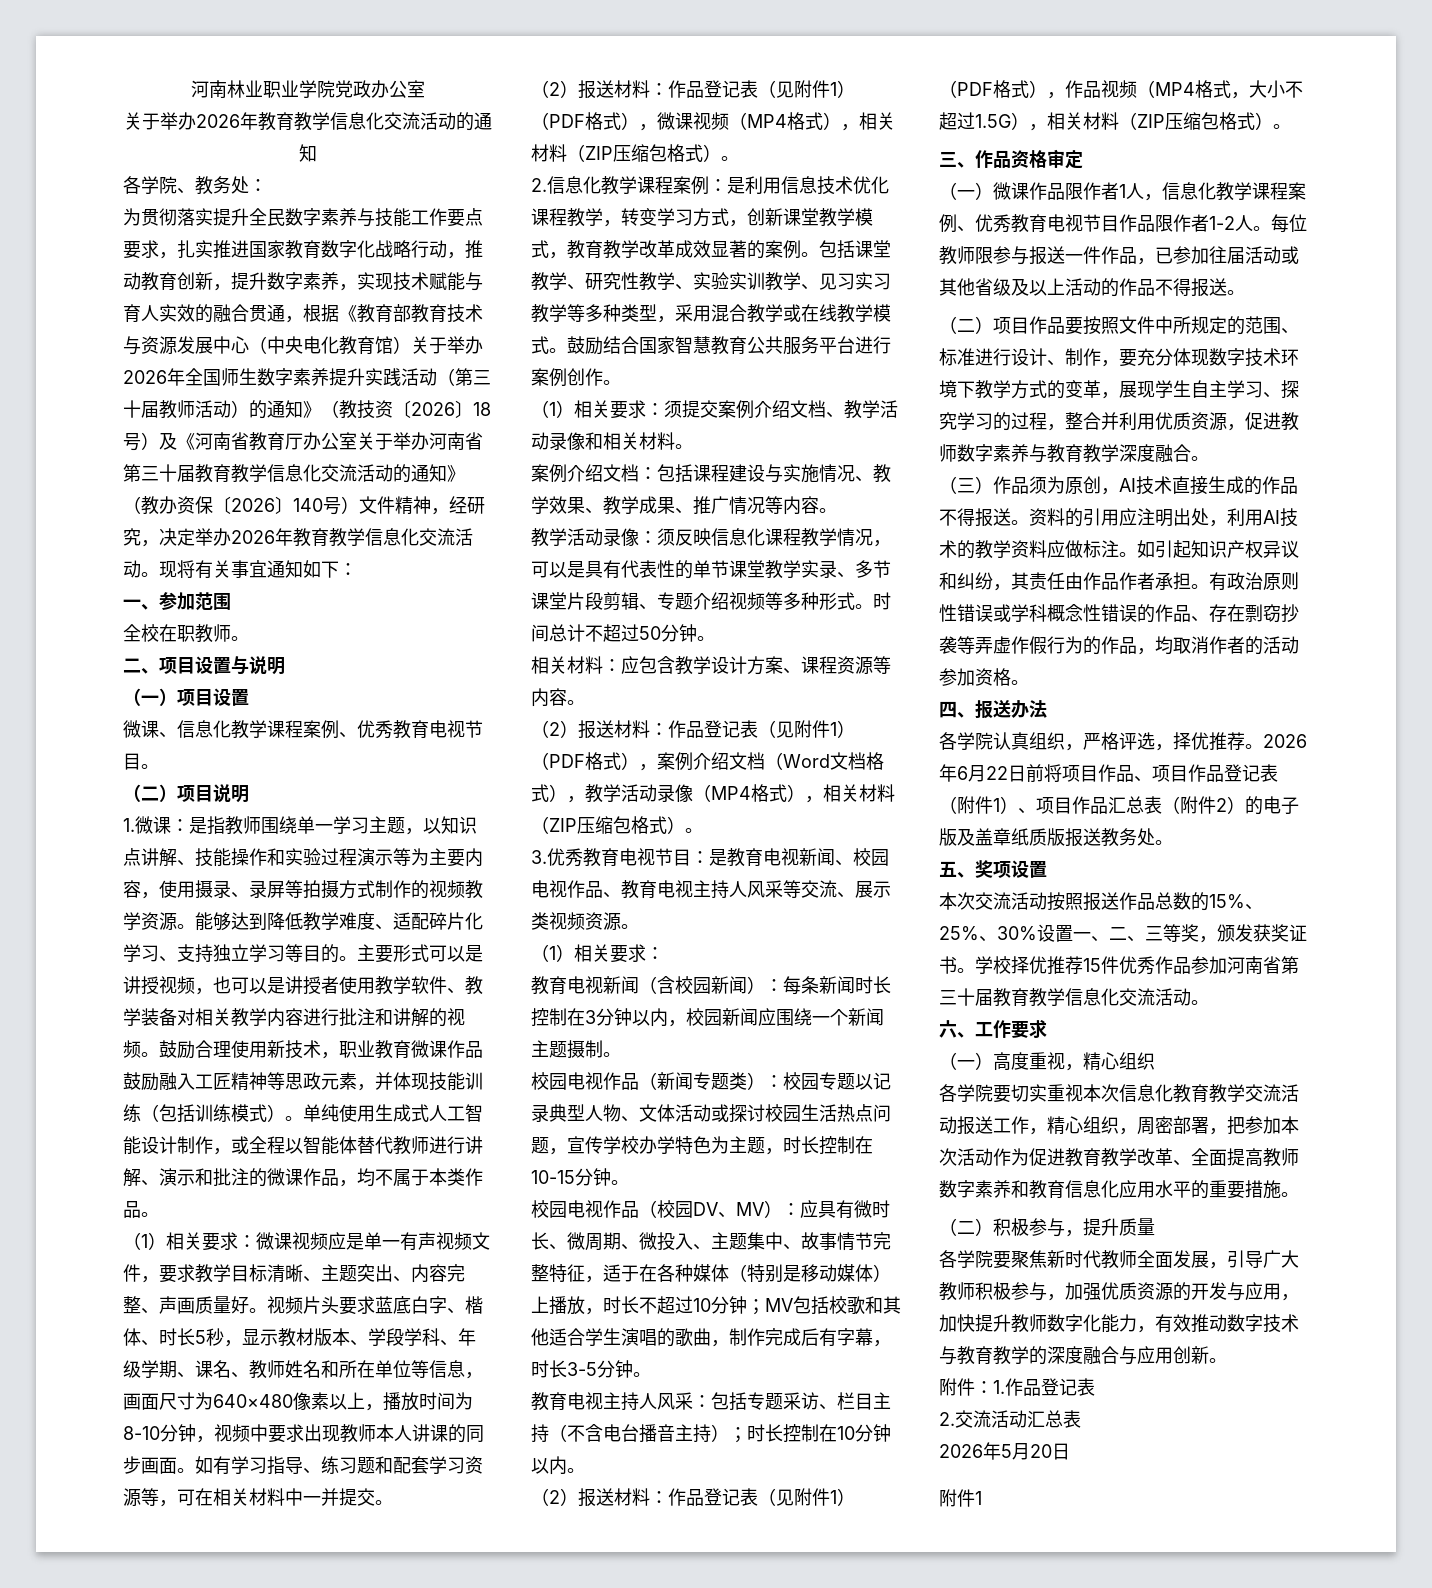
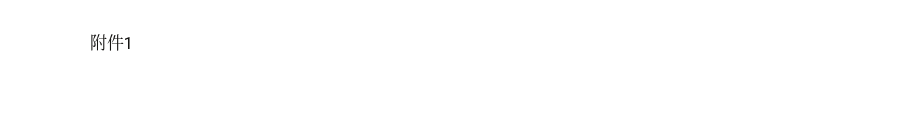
- 河南林业职业学院党政办公室
- 关于举办2026年教育教学信息化交流活动的通知
- 各学院、教务处：
- 为贯彻落实提升全民数字素养与技能工作要点要求，扎实推进国家教育数字化战略行动，推动教育创新，提升数字素养，实现技术赋能与育人实效的融合贯通，根据《教育部教育技术与资源发展中心（中央电化教育馆）关于举办2026年全国师生数字素养提升实践活动（第三十届教师活动）的通知》（教技资〔2026〕18号）及《河南省教育厅办公室关于举办河南省第三十届教育教学信息化交流活动的通知》（教办资保〔2026〕140号）文件精神，经研究，决定举办2026年教育教学信息化交流活动。现将有关事宜通知如下：
- 一、参加范围
- 全校在职教师。
- 二、项目设置与说明
- （一）项目设置
- 微课、信息化教学课程案例、优秀教育电视节目。
- （二）项目说明
- 1.微课：是指教师围绕单一学习主题，以知识点讲解、技能操作和实验过程演示等为主要内容，使用摄录、录屏等拍摄方式制作的视频教学资源。能够达到降低教学难度、适配碎片化学习、支持独立学习等目的。主要形式可以是讲授视频，也可以是讲授者使用教学软件、教学装备对相关教学内容进行批注和讲解的视频。鼓励合理使用新技术，职业教育微课作品鼓励融入工匠精神等思政元素，并体现技能训练（包括训练模式）。单纯使用生成式人工智能设计制作，或全程以智能体替代教师进行讲解、演示和批注的微课作品，均不属于本类作品。
- （1）相关要求：微课视频应是单一有声视频文件，要求教学目标清晰、主题突出、内容完整、声画质量好。视频片头要求蓝底白字、楷体、时长5秒，显示教材版本、学段学科、年级学期、课名、教师姓名和所在单位等信息，画面尺寸为640×480像素以上，播放时间为8-10分钟，视频中要求出现教师本人讲课的同步画面。如有学习指导、练习题和配套学习资源等，可在相关材料中一并提交。
- （2）报送材料：作品登记表（见附件1）（PDF格式），微课视频（MP4格式），相关材料（ZIP压缩包格式）。
- 2.信息化教学课程案例：是利用信息技术优化课程教学，转变学习方式，创新课堂教学模式，教育教学改革成效显著的案例。包括课堂教学、研究性教学、实验实训教学、见习实习教学等多种类型，采用混合教学或在线教学模式。鼓励结合国家智慧教育公共服务平台进行案例创作。
- （1）相关要求：须提交案例介绍文档、教学活动录像和相关材料。
- 案例介绍文档：包括课程建设与实施情况、教学效果、教学成果、推广情况等内容。
- 教学活动录像：须反映信息化课程教学情况，可以是具有代表性的单节课堂教学实录、多节课堂片段剪辑、专题介绍视频等多种形式。时间总计不超过50分钟。
- 相关材料：应包含教学设计方案、课程资源等内容。
- （2）报送材料：作品登记表（见附件1）（PDF格式），案例介绍文档（Word文档格式），教学活动录像（MP4格式），相关材料（ZIP压缩包格式）。
- 3.优秀教育电视节目：是教育电视新闻、校园电视作品、教育电视主持人风采等交流、展示类视频资源。
- （1）相关要求：
- 教育电视新闻（含校园新闻）：每条新闻时长控制在3分钟以内，校园新闻应围绕一个新闻主题摄制。
- 校园电视作品（新闻专题类）：校园专题以记录典型人物、文体活动或探讨校园生活热点问题，宣传学校办学特色为主题，时长控制在10-15分钟。
- 校园电视作品（校园DV、MV）：应具有微时长、微周期、微投入、主题集中、故事情节完整特征，适于在各种媒体（特别是移动媒体）上播放，时长不超过10分钟；MV包括校歌和其他适合学生演唱的歌曲，制作完成后有字幕，时长3-5分钟。
- 教育电视主持人风采：包括专题采访、栏目主持（不含电台播音主持）；时长控制在10分钟以内。
- （2）报送材料：作品登记表（见附件1）（PDF格式），作品视频（MP4格式，大小不超过1.5G），相关材料（ZIP压缩包格式）。
- 三、作品资格审定
- （一）微课作品限作者1人，信息化教学课程案例、优秀教育电视节目作品限作者1-2人。每位教师限参与报送一件作品，已参加往届活动或其他省级及以上活动的作品不得报送。
- （二）项目作品要按照文件中所规定的范围、标准进行设计、制作，要充分体现数字技术环境下教学方式的变革，展现学生自主学习、探究学习的过程，整合并利用优质资源，促进教师数字素养与教育教学深度融合。
- （三）作品须为原创，AI技术直接生成的作品不得报送。资料的引用应注明出处，利用AI技术的教学资料应做标注。如引起知识产权异议和纠纷，其责任由作品作者承担。有政治原则性错误或学科概念性错误的作品、存在剽窃抄袭等弄虚作假行为的作品，均取消作者的活动参加资格。
- 四、报送办法
- 各学院认真组织，严格评选，择优推荐。2026年6月22日前将项目作品、项目作品登记表（附件1）、项目作品汇总表（附件2）的电子版及盖章纸质版报送教务处。
- 五、奖项设置
- 本次交流活动按照报送作品总数的15%、25%、30%设置一、二、三等奖，颁发获奖证书。学校择优推荐15件优秀作品参加河南省第三十届教育教学信息化交流活动。
- 六、工作要求
- （一）高度重视，精心组织
- 各学院要切实重视本次信息化教育教学交流活动报送工作，精心组织，周密部署，把参加本次活动作为促进教育教学改革、全面提高教师数字素养和教育信息化应用水平的重要措施。
- （二）积极参与，提升质量
- 各学院要聚焦新时代教师全面发展，引导广大教师积极参与，加强优质资源的开发与应用，加快提升教师数字化能力，有效推动数字技术与教育教学的深度融合与应用创新。
- 附件：1.作品登记表
- 2.交流活动汇总表
- 2026年5月20日

